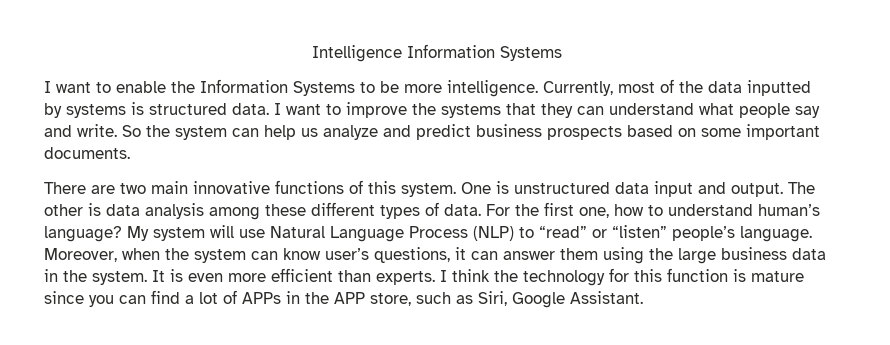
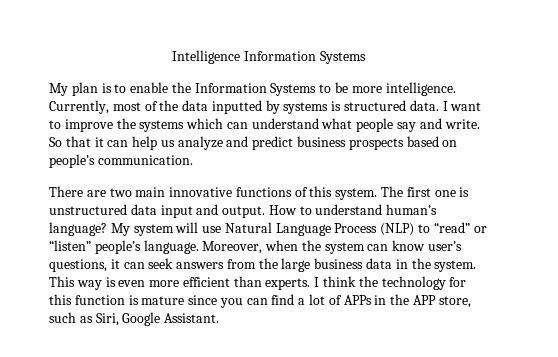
- I want to enable the Information Systems to be more intelligence.
+ My plan is to enable the Information Systems to be more intelligence.
- I want to improve the systems that they can understand what people say and write.
+ I want to improve the systems which can understand what people say and write.
- So the system can help us analyze and predict business prospects based on some important documents.
+ So that it can help us analyze and predict business prospects based on people’s communication.
- One is unstructured data input and output.
+ The first one is unstructured data input and output.
- The other is data analysis among these different types of data. For the first one, how to understand human’s language?
+ How to understand human’s language?
- Moreover, when the system can know user’s questions, it can answer them using the large business data in the system.
+ Moreover, when the system can know user’s questions, it can seek answers from the large business data in the system.
- It is even more efficient than experts.
+ This way is even more efficient than experts.

